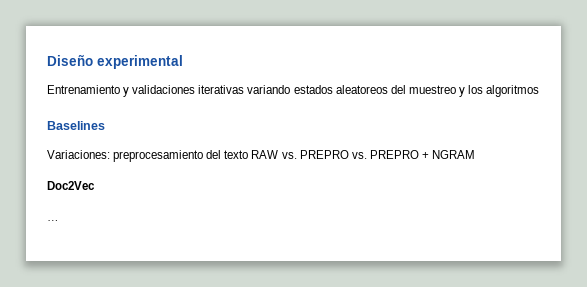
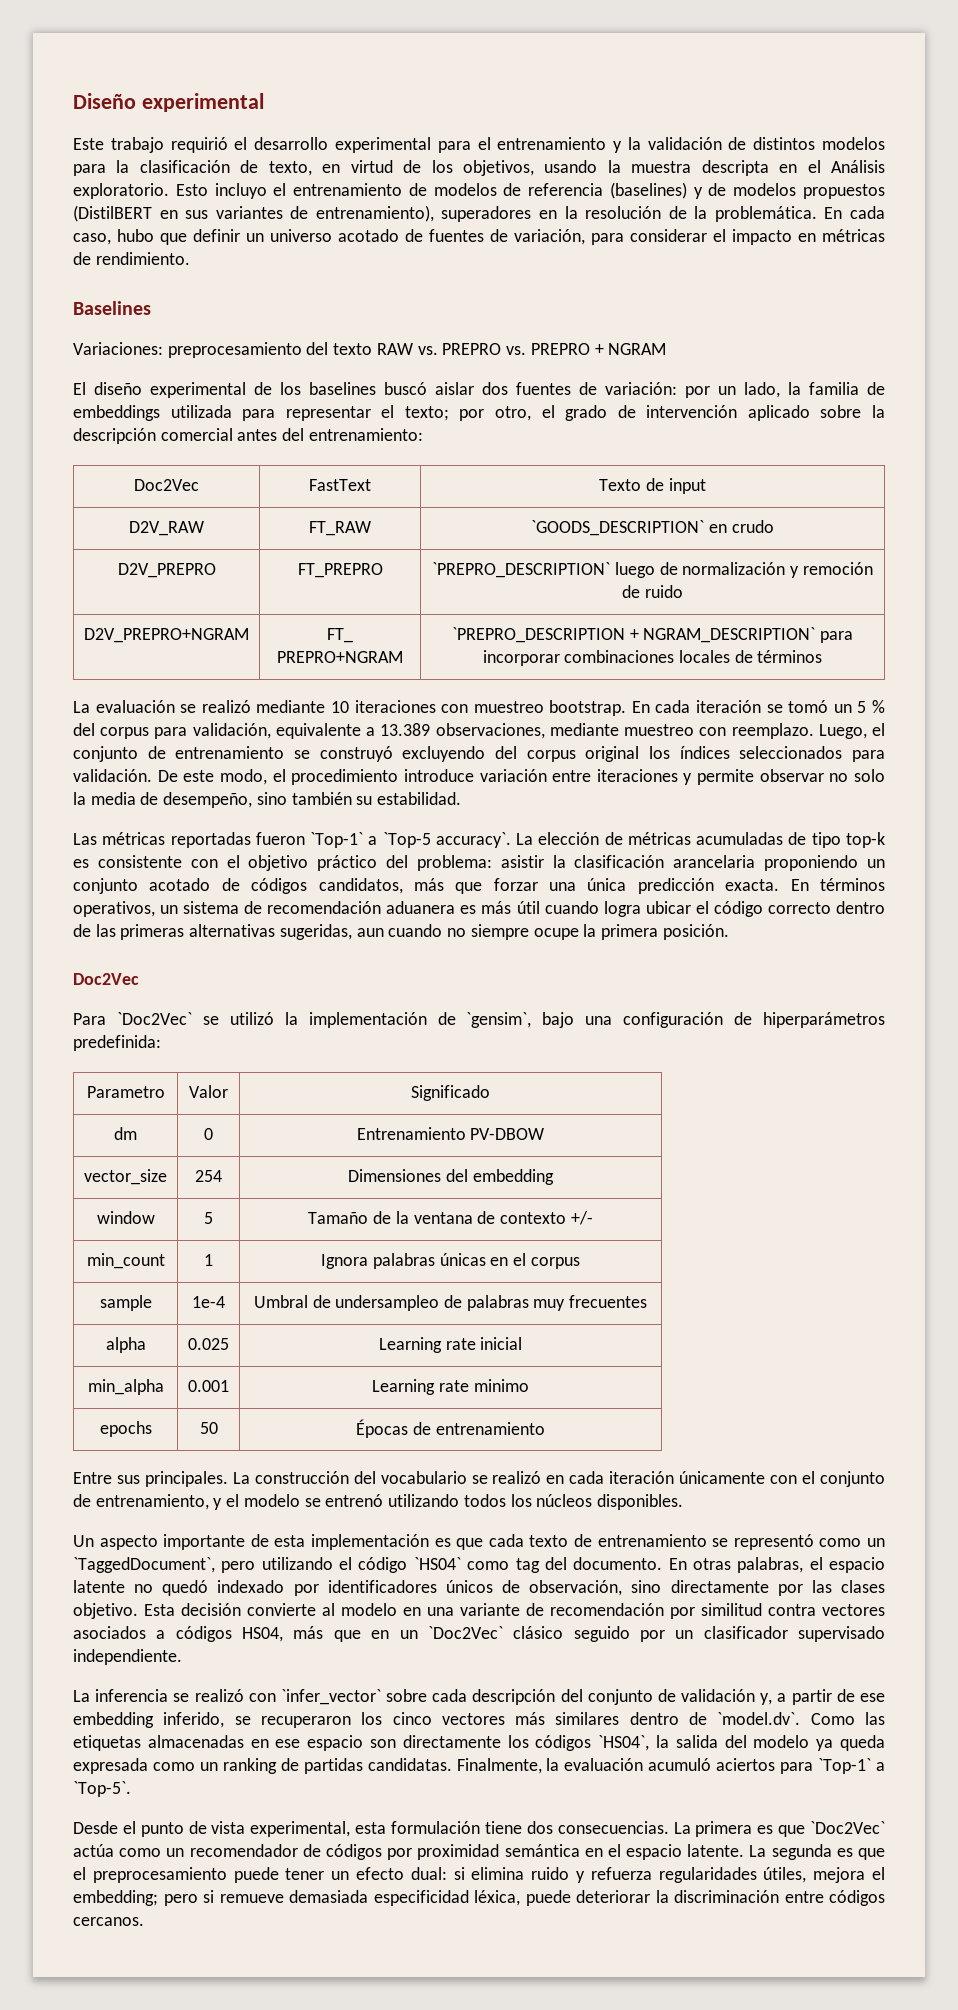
- Entrenamiento y validaciones iterativas variando estados aleatoreos del muestreo y los algoritmos
+ Este trabajo requirió el desarrollo experimental para el entrenamiento y la validación de distintos modelos para la clasificación de texto, en virtud de los objetivos, usando la muestra descripta en el Análisis exploratorio. Esto incluyo el entrenamiento de modelos de referencia (baselines) y de modelos propuestos (DistilBERT en sus variantes de entrenamiento), superadores en la resolución de la problemática. En cada caso, hubo que definir un universo acotado de fuentes de variación, para considerar el impacto en métricas de rendimiento.
+ El diseño experimental de los baselines buscó aislar dos fuentes de variación: por un lado, la familia de embeddings utilizada para representar el texto; por otro, el grado de intervención aplicado sobre la descripción comercial antes del entrenamiento:
+ Doc2Vec | FastText | Texto de input
+ D2V_RAW | FT_RAW | `GOODS_DESCRIPTION` en crudo
+ D2V_PREPRO | FT_PREPRO | `PREPRO_DESCRIPTION` luego de normalización y remoción de ruido
+ D2V_PREPRO+NGRAM | FT_ PREPRO+NGRAM | `PREPRO_DESCRIPTION + NGRAM_DESCRIPTION` para incorporar combinaciones locales de términos
+ La evaluación se realizó mediante 10 iteraciones con muestreo bootstrap. En cada iteración se tomó un 5 % del corpus para validación, equivalente a 13.389 observaciones, mediante muestreo con reemplazo. Luego, el conjunto de entrenamiento se construyó excluyendo del corpus original los índices seleccionados para validación. De este modo, el procedimiento introduce variación entre iteraciones y permite observar no solo la media de desempeño, sino también su estabilidad.
+ Las métricas reportadas fueron `Top-1` a `Top-5 accuracy`. La elección de métricas acumuladas de tipo top-k es consistente con el objetivo práctico del problema: asistir la clasificación arancelaria proponiendo un conjunto acotado de códigos candidatos, más que forzar una única predicción exacta. En términos operativos, un sistema de recomendación aduanera es más útil cuando logra ubicar el código correcto dentro de las primeras alternativas sugeridas, aun cuando no siempre ocupe la primera posición.
  Doc2Vec
- …
+ Para `Doc2Vec` se utilizó la implementación de `gensim`, bajo una configuración de hiperparámetros predefinida:
+ Parametro | Valor | Significado
+ dm | 0 | Entrenamiento PV-DBOW
+ vector_size | 254 | Dimensiones del embedding
+ window | 5 | Tamaño de la ventana de contexto +/-
+ min_count | 1 | Ignora palabras únicas en el corpus
+ sample | 1e-4 | Umbral de undersampleo de palabras muy frecuentes
+ alpha | 0.025 | Learning rate inicial
+ min_alpha | 0.001 | Learning rate minimo
+ epochs | 50 | Épocas de entrenamiento
+ Entre sus principales. La construcción del vocabulario se realizó en cada iteración únicamente con el conjunto de entrenamiento, y el modelo se entrenó utilizando todos los núcleos disponibles.
+ Un aspecto importante de esta implementación es que cada texto de entrenamiento se representó como un `TaggedDocument`, pero utilizando el código `HS04` como tag del documento. En otras palabras, el espacio latente no quedó indexado por identificadores únicos de observación, sino directamente por las clases objetivo. Esta decisión convierte al modelo en una variante de recomendación por similitud contra vectores asociados a códigos HS04, más que en un `Doc2Vec` clásico seguido por un clasificador supervisado independiente.
+ La inferencia se realizó con `infer_vector` sobre cada descripción del conjunto de validación y, a partir de ese embedding inferido, se recuperaron los cinco vectores más similares dentro de `model.dv`. Como las etiquetas almacenadas en ese espacio son directamente los códigos `HS04`, la salida del modelo ya queda expresada como un ranking de partidas candidatas. Finalmente, la evaluación acumuló aciertos para `Top-1` a `Top-5`.
+ Desde el punto de vista experimental, esta formulación tiene dos consecuencias. La primera es que `Doc2Vec` actúa como un recomendador de códigos por proximidad semántica en el espacio latente. La segunda es que el preprocesamiento puede tener un efecto dual: si elimina ruido y refuerza regularidades útiles, mejora el embedding; pero si remueve demasiada especificidad léxica, puede deteriorar la discriminación entre códigos cercanos.

